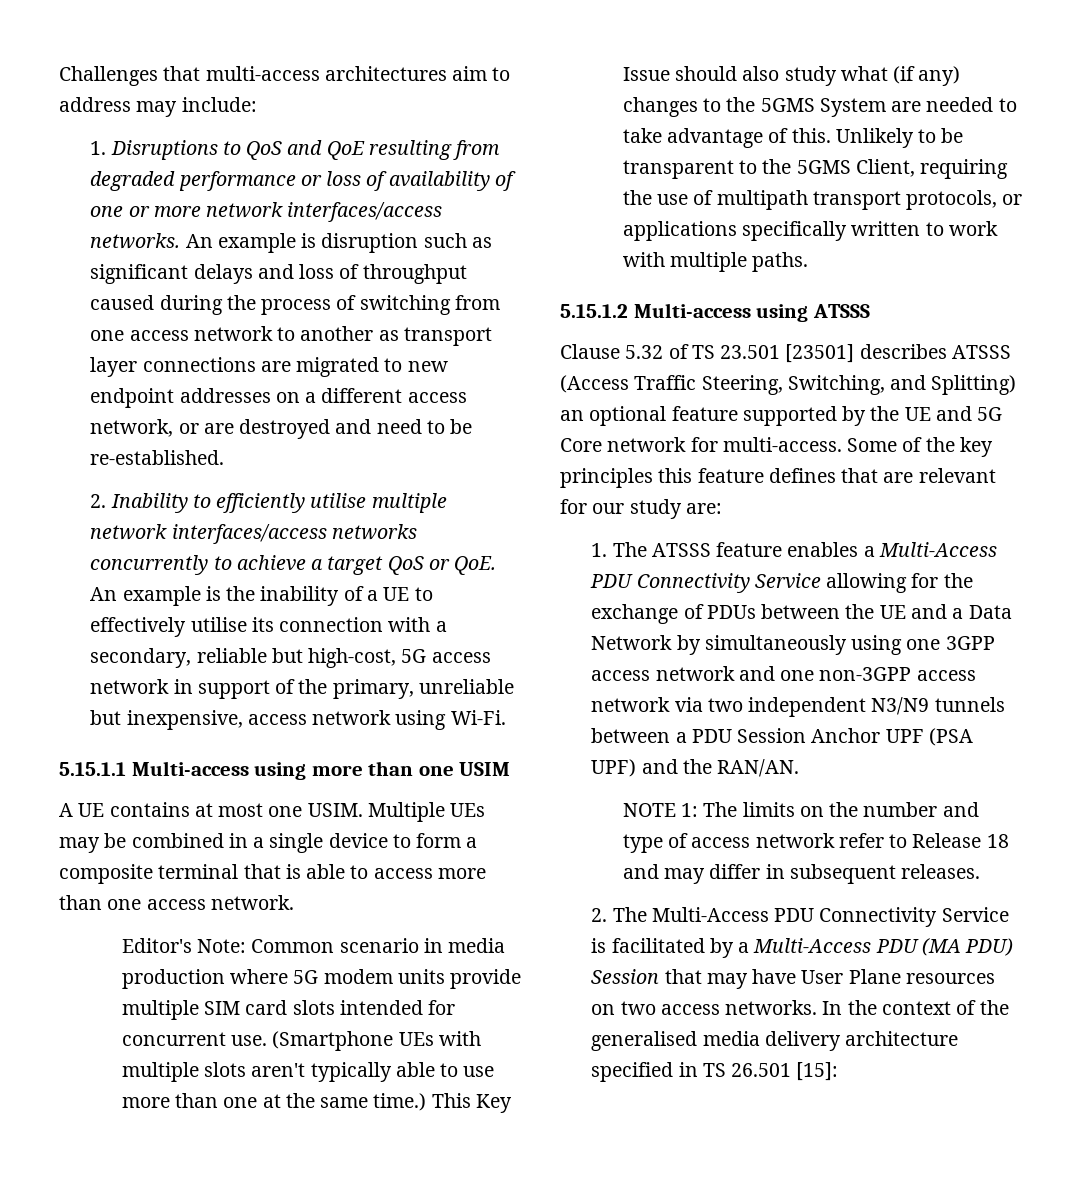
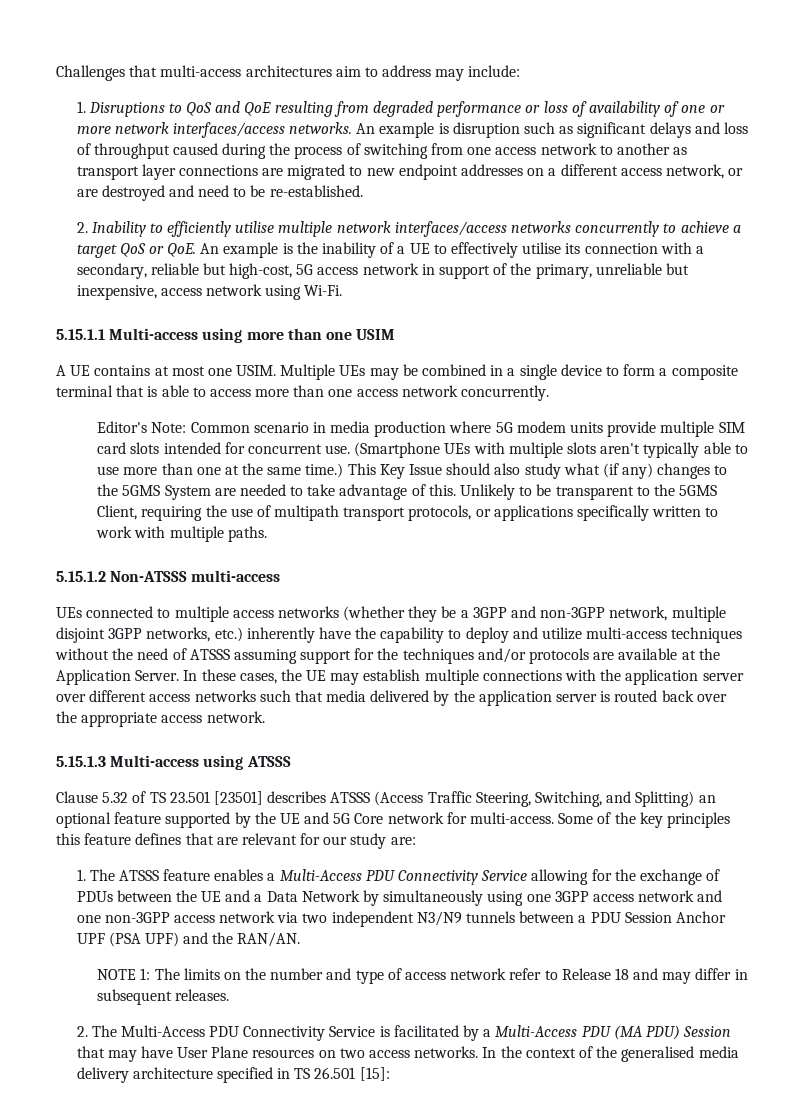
- Multiple UEs may be combined in a single device to form a composite terminal that is able to access more than one access network.
+ Multiple UEs may be combined in a single device to form a composite terminal that is able to access more than one access network concurrently.
- 5.15.1.2 Multi-access using ATSSS
+ 5.15.1.2 Non-ATSSS multi-access
+ UEs connected to multiple access networks (whether they be a 3GPP and non-3GPP network, multiple disjoint 3GPP networks, etc.) inherently have the capability to deploy and utilize multi-access techniques without the need of ATSSS assuming support for the techniques and/or protocols are available at the Application Server. In these cases, the UE may establish multiple connections with the application server over different access networks such that media delivered by the application server is routed back over the appropriate access network.
+ 5.15.1.3 Multi-access using ATSSS

